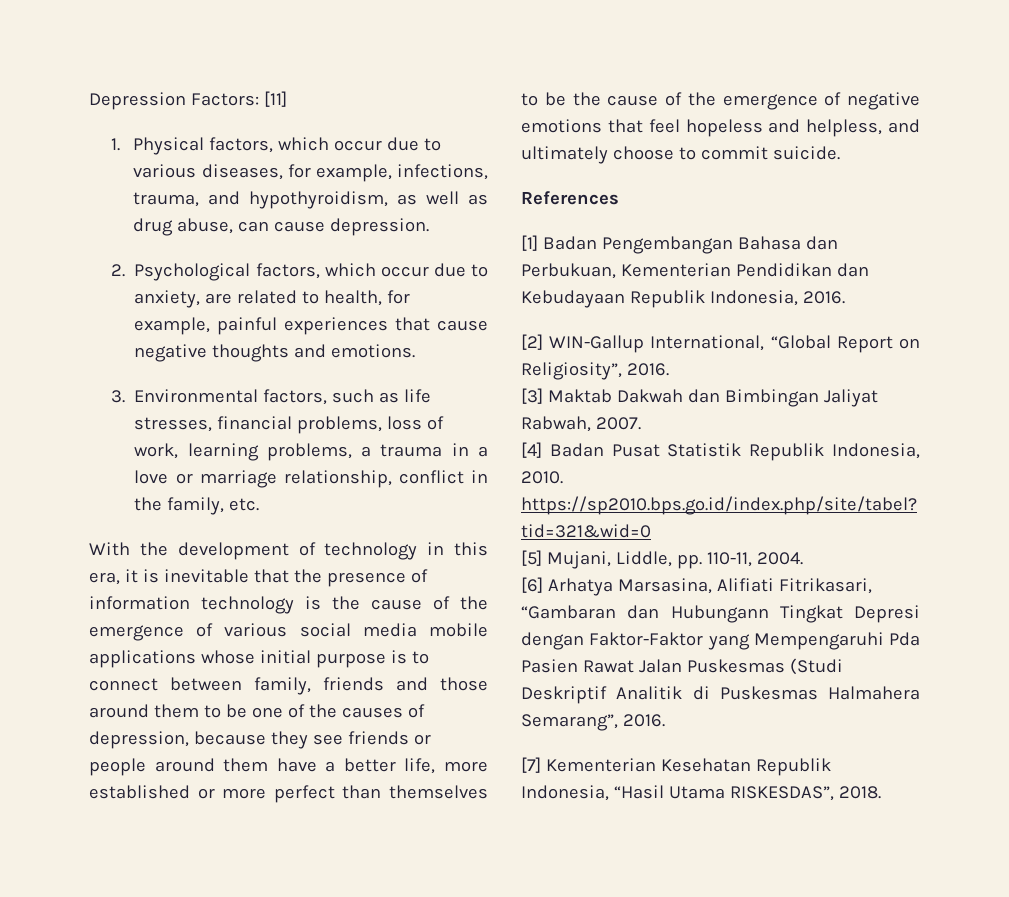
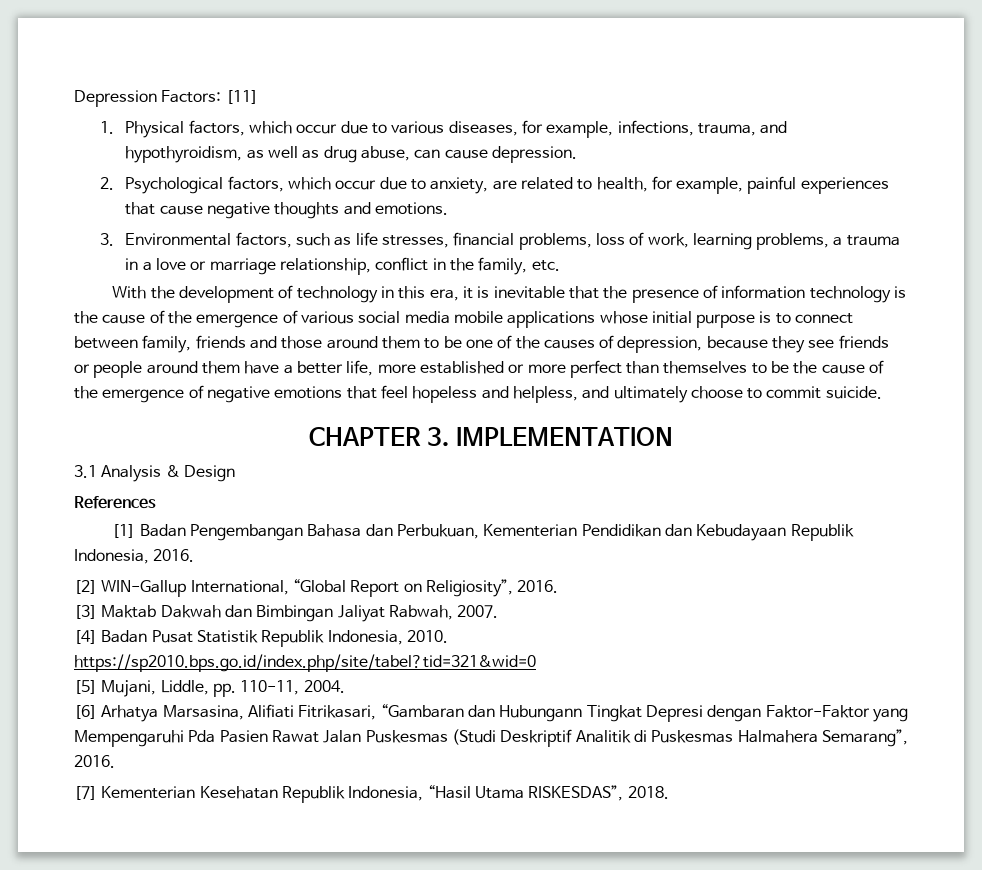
+ CHAPTER 3. IMPLEMENTATION
+ 3.1 Analysis & Design

